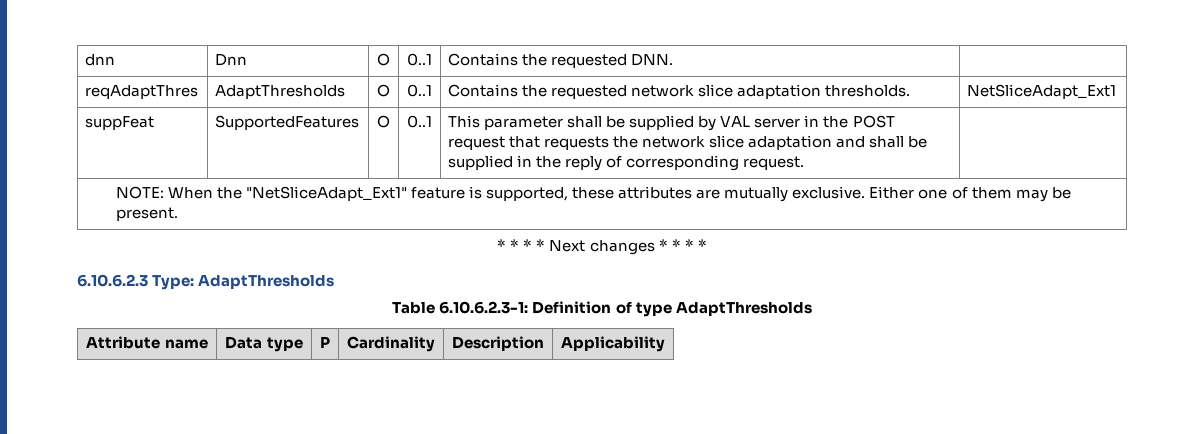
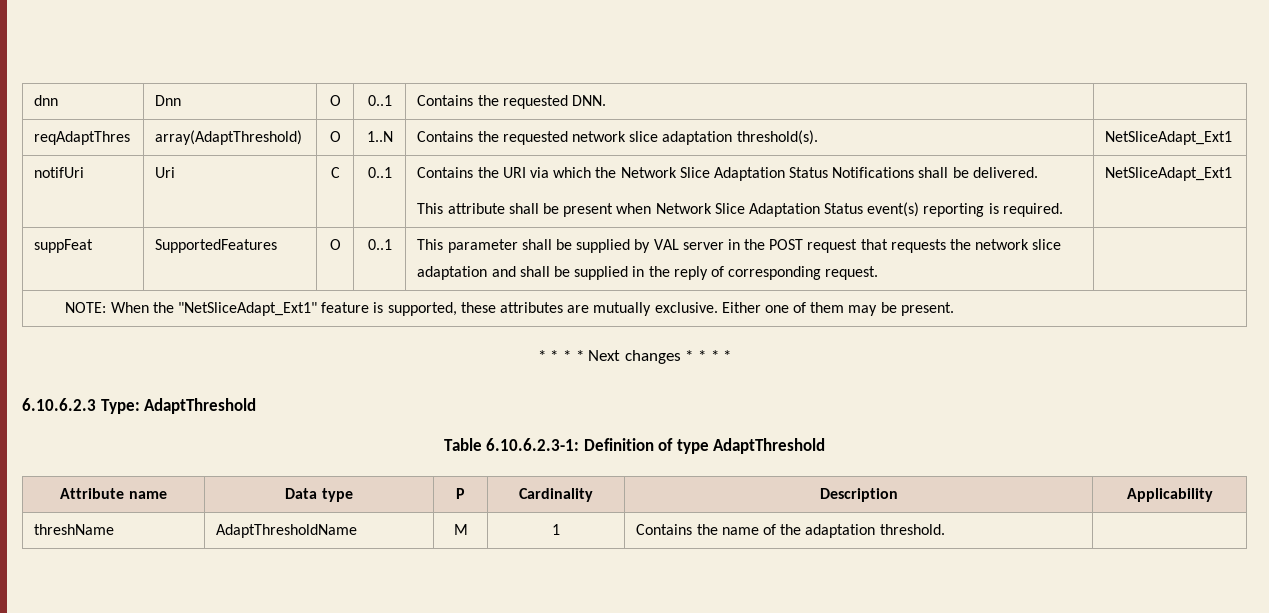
- reqAdaptThres | AdaptThresholds | O | 0..1 | Contains the requested network slice adaptation thresholds. | NetSliceAdapt_Ext1
+ reqAdaptThres | array(AdaptThreshold) | O | 1..N | Contains the requested network slice adaptation threshold(s). | NetSliceAdapt_Ext1
+ notifUri | Uri | C | 0..1 | Contains the URI via which the Network Slice Adaptation Status Notifications shall be delivered.
+ This attribute shall be present when Network Slice Adaptation Status event(s) reporting is required. | NetSliceAdapt_Ext1
- 6.10.6.2.3 Type: AdaptThresholds
+ 6.10.6.2.3 Type: AdaptThreshold
- Table 6.10.6.2.3-1: Definition of type AdaptThresholds
+ Table 6.10.6.2.3-1: Definition of type AdaptThreshold
+ threshName | AdaptThresholdName | M | 1 | Contains the name of the adaptation threshold. |

